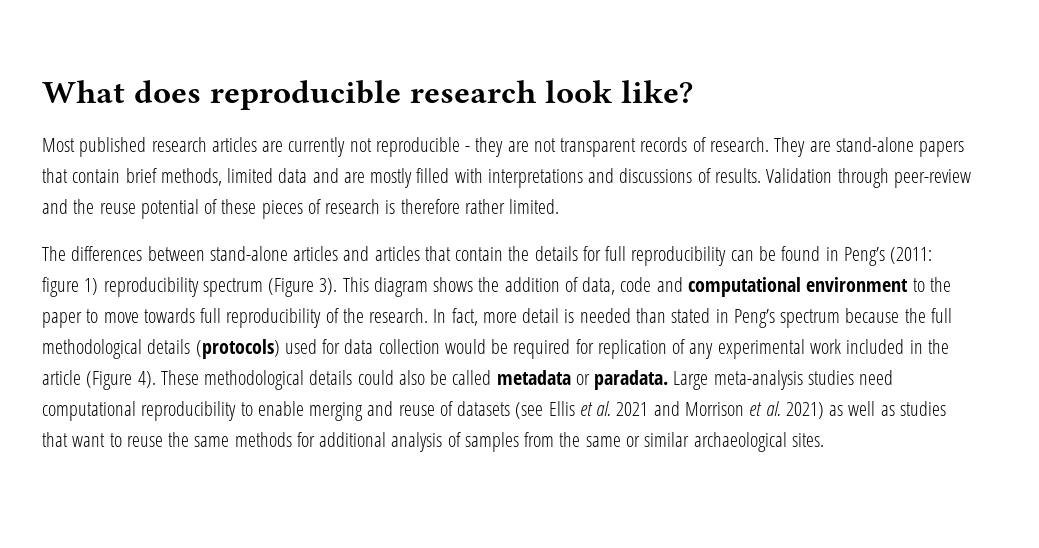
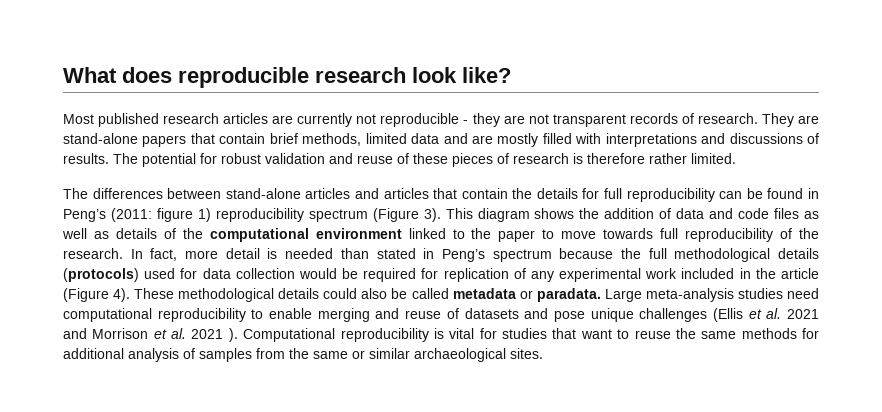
- Validation through peer-review and the reuse potential of these pieces of research is therefore rather limited.
+ The potential for robust validation and reuse of these pieces of research is therefore rather limited.
- This diagram shows the addition of data, code and computational environment to the paper to move towards full reproducibility of the research.
+ This diagram shows the addition of data and code files as well as details of the computational environment linked to the paper to move towards full reproducibility of the research.
- Large meta-analysis studies need computational reproducibility to enable merging and reuse of datasets (see Ellis et al. 2021 and Morrison et al. 2021) as well as studies that want to reuse the same methods for additional analysis of samples from the same or similar archaeological sites.
+ Large meta-analysis studies need computational reproducibility to enable merging and reuse of datasets and pose unique challenges (Ellis et al. 2021 and Morrison et al. 2021 ). Computational reproducibility is vital for studies that want to reuse the same methods for additional analysis of samples from the same or similar archaeological sites.

